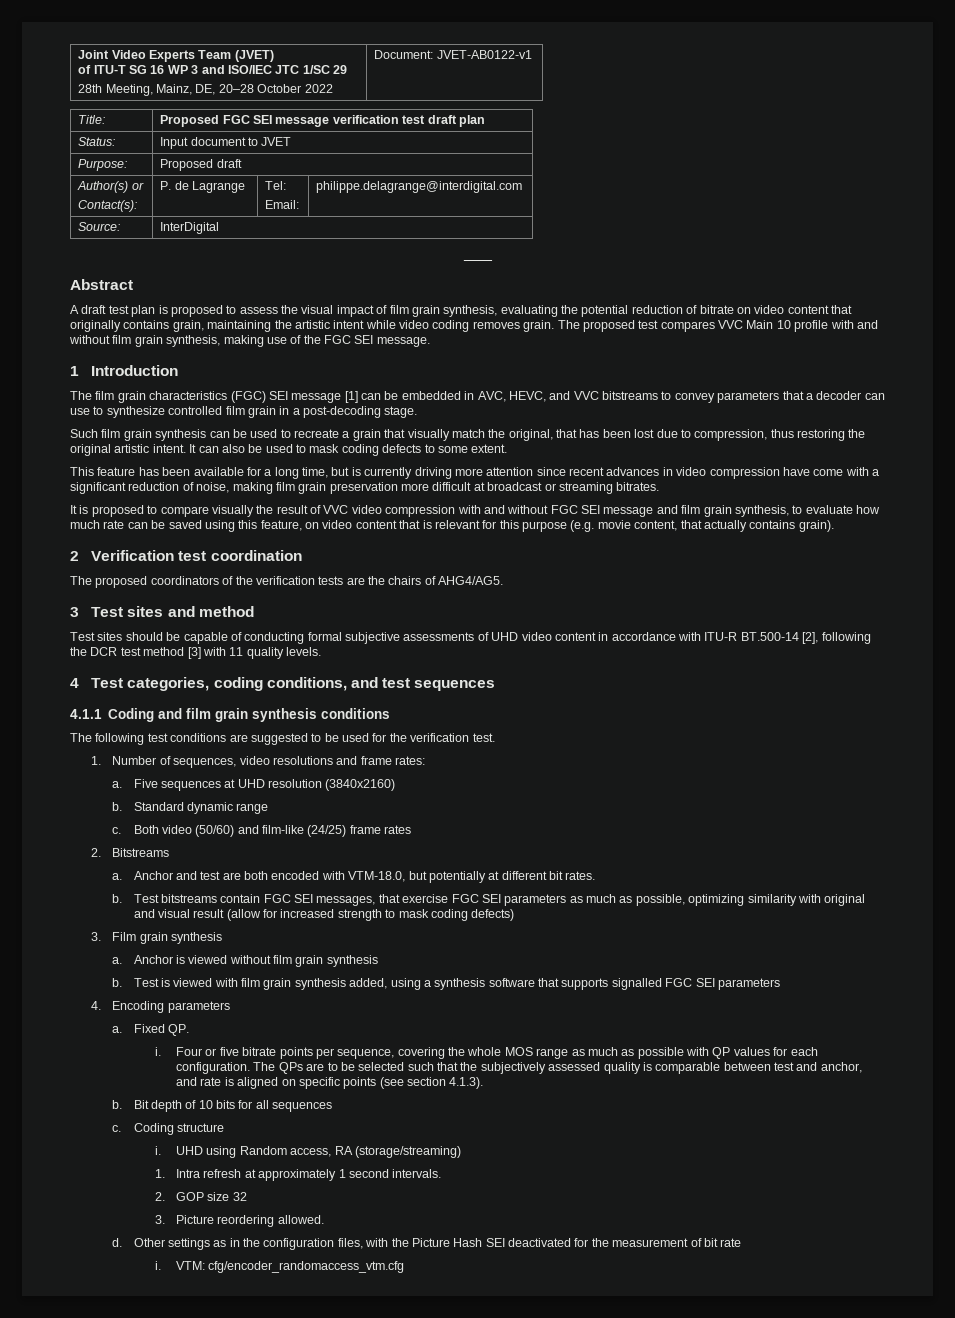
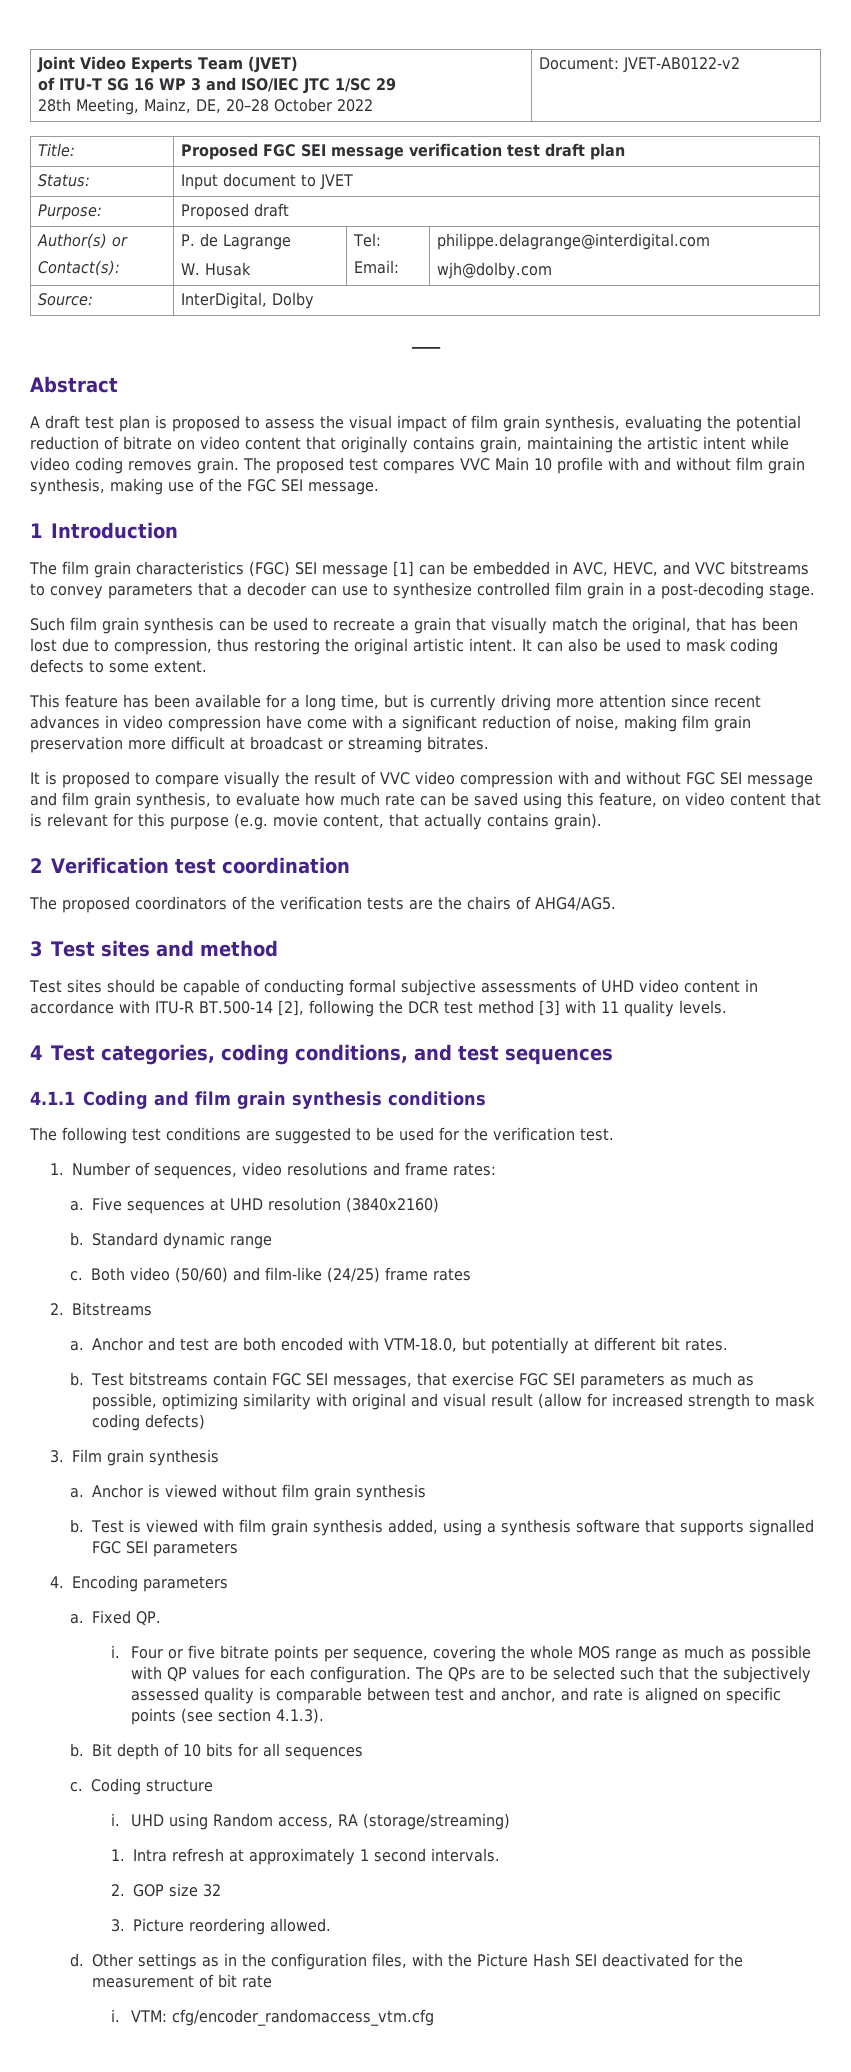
  Joint Video Experts Team (JVET)
  of ITU-T SG 16 WP 3 and ISO/IEC JTC 1/SC 29
- 28th Meeting, Mainz, DE, 20–28 October 2022 | Document: JVET-AB0122-v1
+ 28th Meeting, Mainz, DE, 20–28 October 2022 | Document: JVET-AB0122-v2
  Author(s) or
- Contact(s): | P. de Lagrange | Tel:
+ Contact(s): | P. de Lagrange
+ W. Husak | Tel:
  Email: | philippe.delagrange@interdigital.com
+ wjh@dolby.com
- Source: | InterDigital
+ Source: | InterDigital, Dolby

